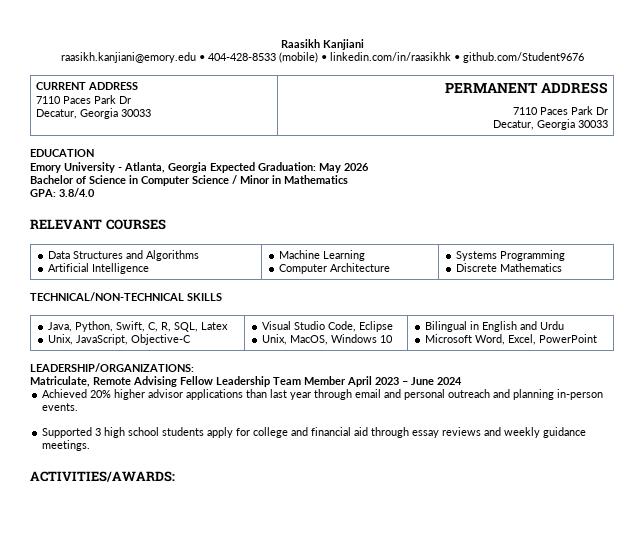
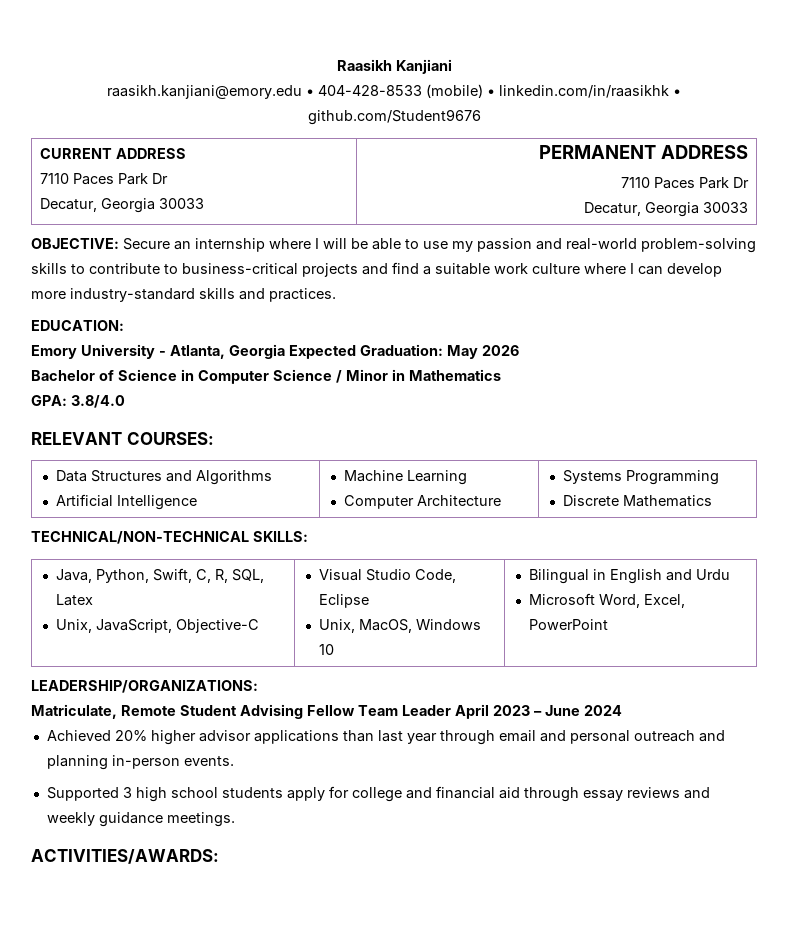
- EDUCATION
+ OBJECTIVE: Secure an internship where I will be able to use my passion and real-world problem-solving skills to contribute to business-critical projects and find a suitable work culture where I can develop more industry-standard skills and practices.
+ EDUCATION:
- RELEVANT COURSES
+ RELEVANT COURSES:
- TECHNICAL/NON-TECHNICAL SKILLS
+ TECHNICAL/NON-TECHNICAL SKILLS:
- Matriculate, Remote Advising Fellow Leadership Team Member April 2023 – June 2024
+ Matriculate, Remote Student Advising Fellow Team Leader April 2023 – June 2024

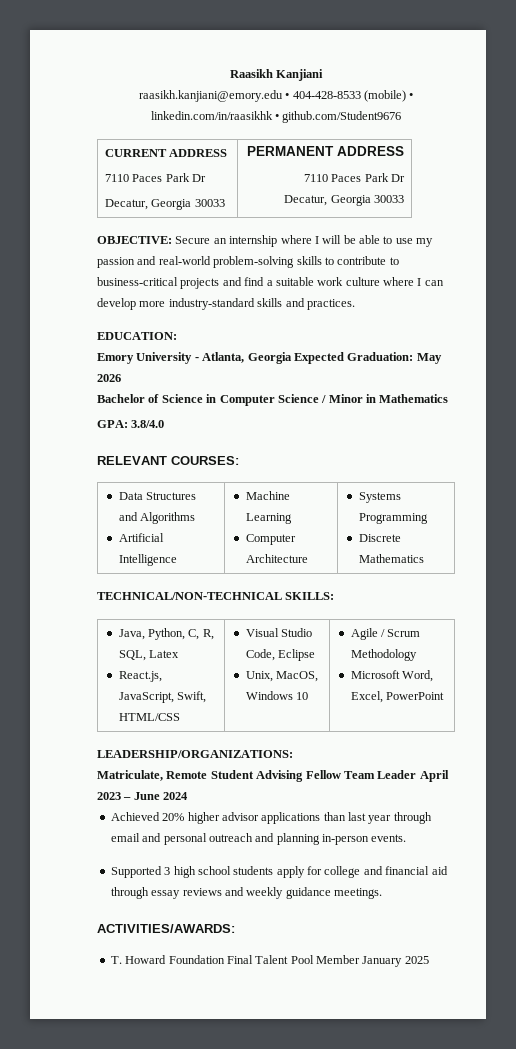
- Java, Python, Swift, C, R, SQL, Latex
- Unix, JavaScript, Objective-C | Visual Studio Code, Eclipse
- Unix, MacOS, Windows 10 | Bilingual in English and Urdu
+ Java, Python, C, R, SQL, Latex
+ React.js, JavaScript, Swift, HTML/CSS | Visual Studio Code, Eclipse
+ Unix, MacOS, Windows 10 | Agile / Scrum Methodology
+ T. Howard Foundation Final Talent Pool Member January 2025

